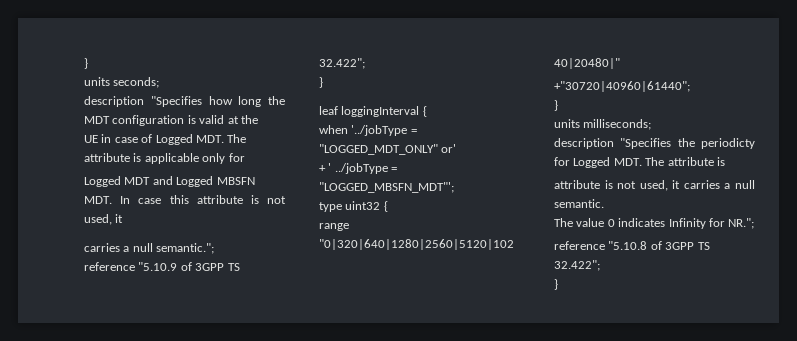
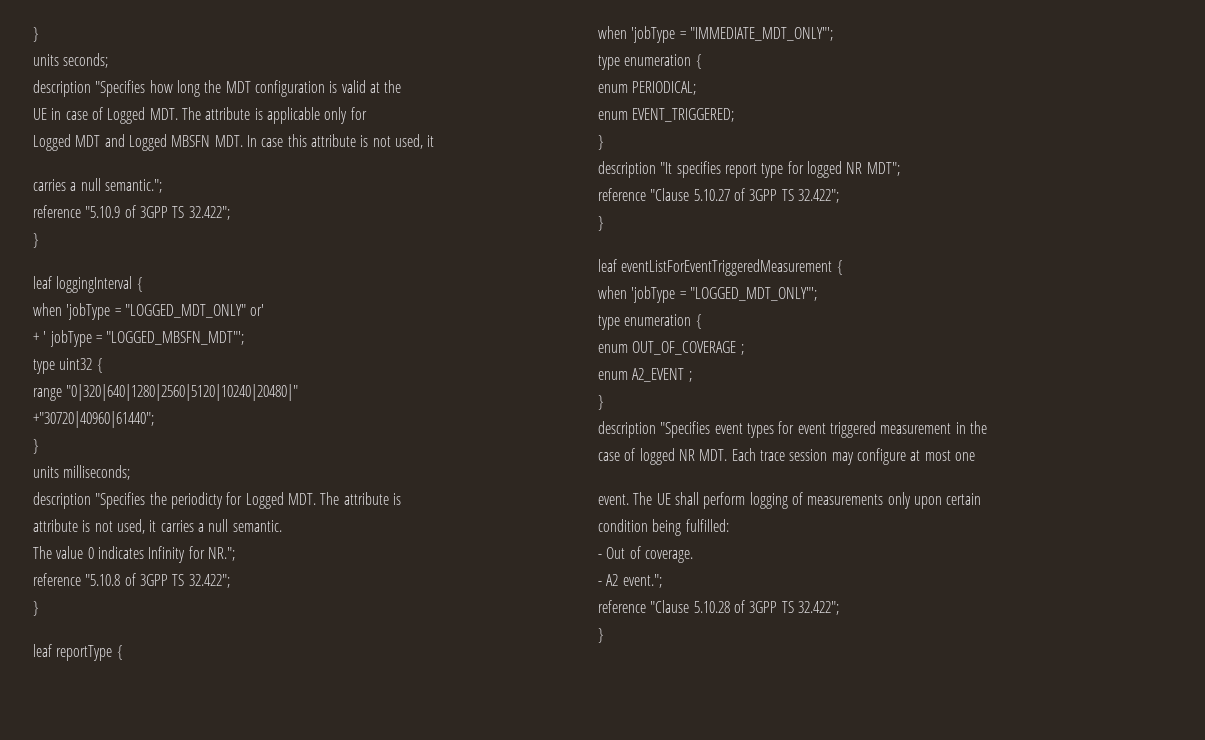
- when '../jobType = "LOGGED_MDT_ONLY" or'
+ when 'jobType = "LOGGED_MDT_ONLY" or'
- + ' ../jobType = "LOGGED_MBSFN_MDT"';
+ + ' jobType = "LOGGED_MBSFN_MDT"';
+ leaf reportType {
+ when 'jobType = "IMMEDIATE_MDT_ONLY"';
+ type enumeration {
+ enum PERIODICAL;
+ enum EVENT_TRIGGERED;
+ }
+ description "It specifies report type for logged NR MDT";
+ reference "Clause 5.10.27 of 3GPP TS 32.422";
+ }
+ leaf eventListForEventTriggeredMeasurement {
+ when 'jobType = "LOGGED_MDT_ONLY"';
+ type enumeration {
+ enum OUT_OF_COVERAGE ;
+ enum A2_EVENT ;
+ }
+ description "Specifies event types for event triggered measurement in the
+ case of logged NR MDT. Each trace session may configure at most one
+ event. The UE shall perform logging of measurements only upon certain
+ condition being fulfilled:
+ - Out of coverage.
+ - A2 event.";
+ reference "Clause 5.10.28 of 3GPP TS 32.422";
+ }

